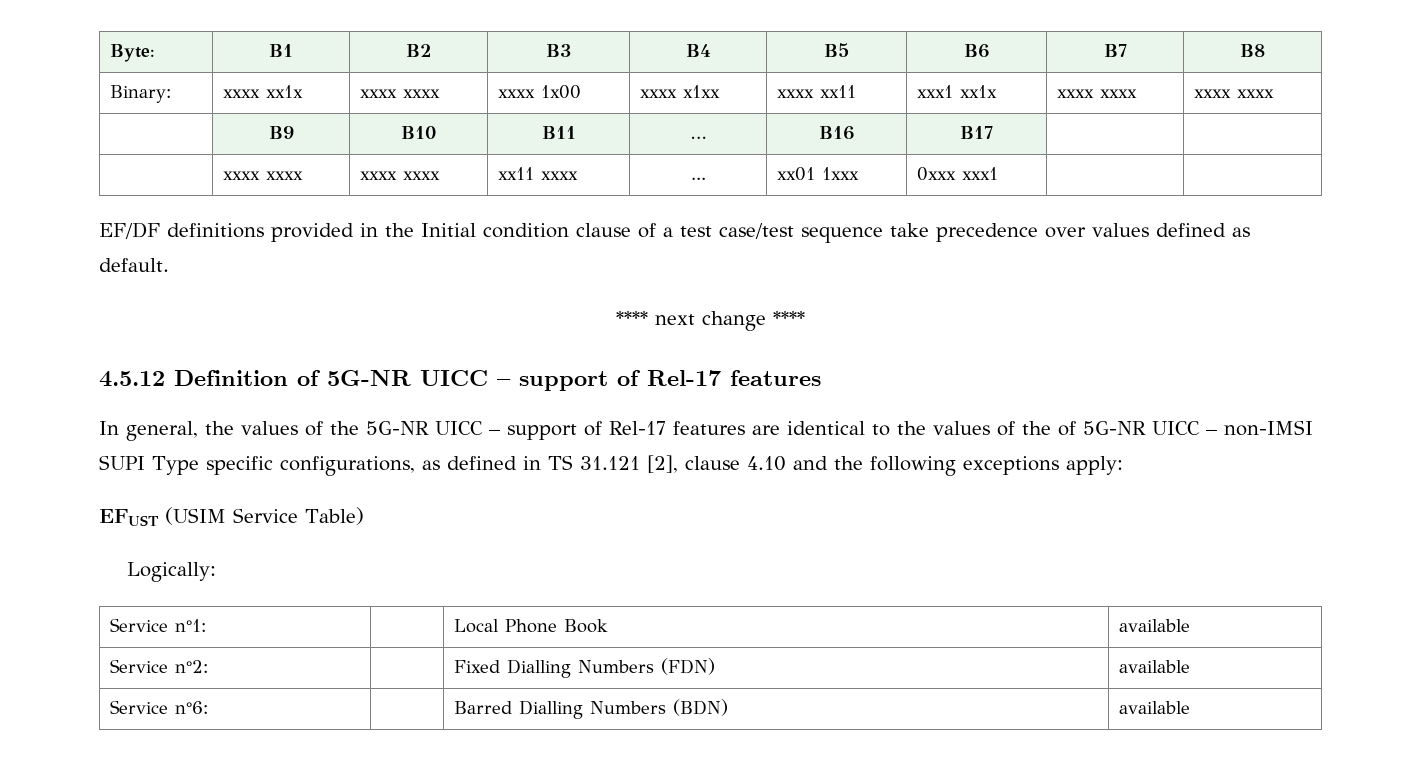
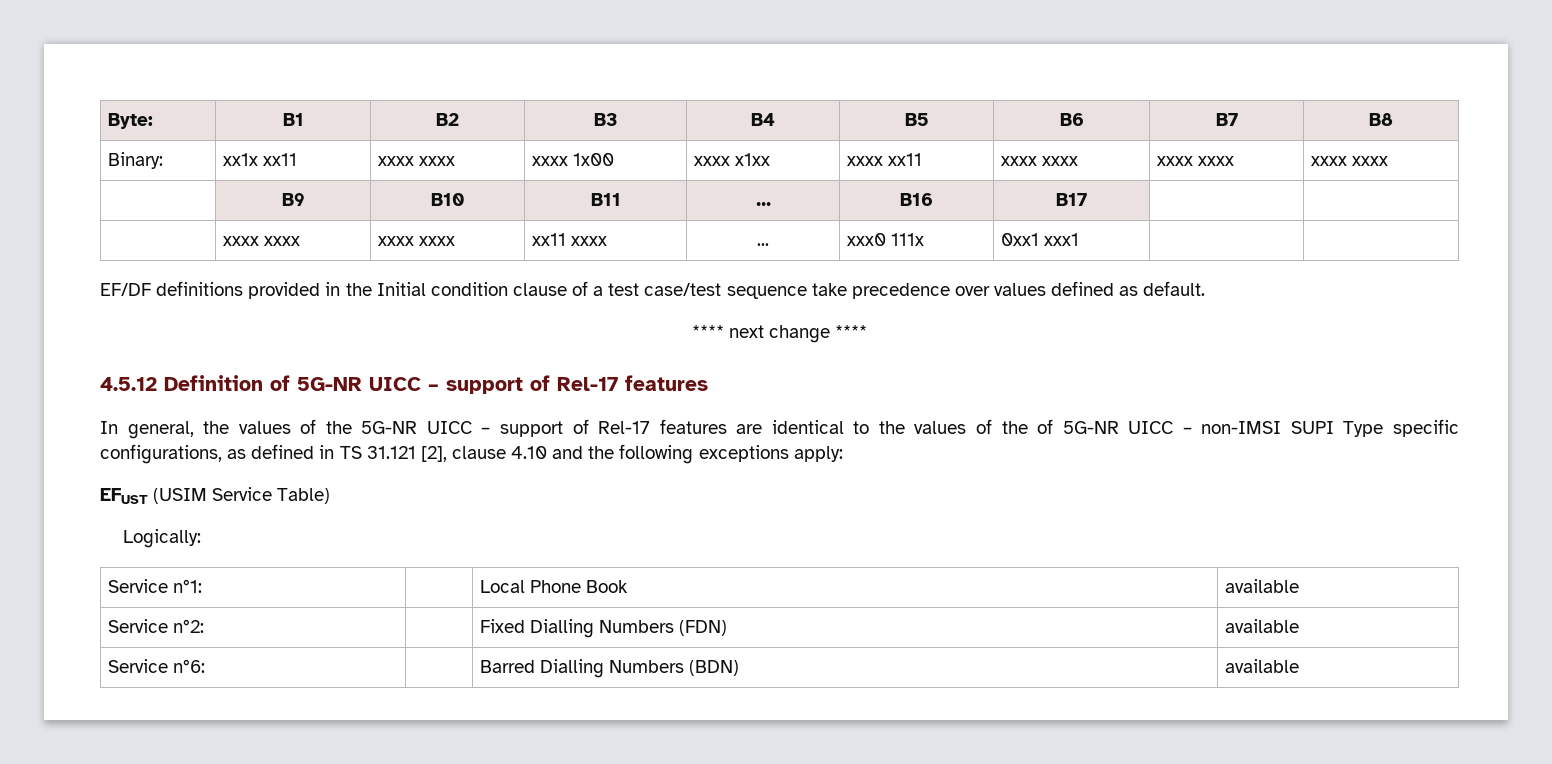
- Binary: | xxxx xx1x | xxxx xxxx | xxxx 1x00 | xxxx x1xx | xxxx xx11 | xxx1 xx1x | xxxx xxxx | xxxx xxxx
+ Binary: | xx1x xx11 | xxxx xxxx | xxxx 1x00 | xxxx x1xx | xxxx xx11 | xxxx xxxx | xxxx xxxx | xxxx xxxx
- | xxxx xxxx | xxxx xxxx | xx11 xxxx | ... | xx01 1xxx | 0xxx xxx1 | |
+ | xxxx xxxx | xxxx xxxx | xx11 xxxx | ... | xxx0 111x | 0xx1 xxx1 | |

